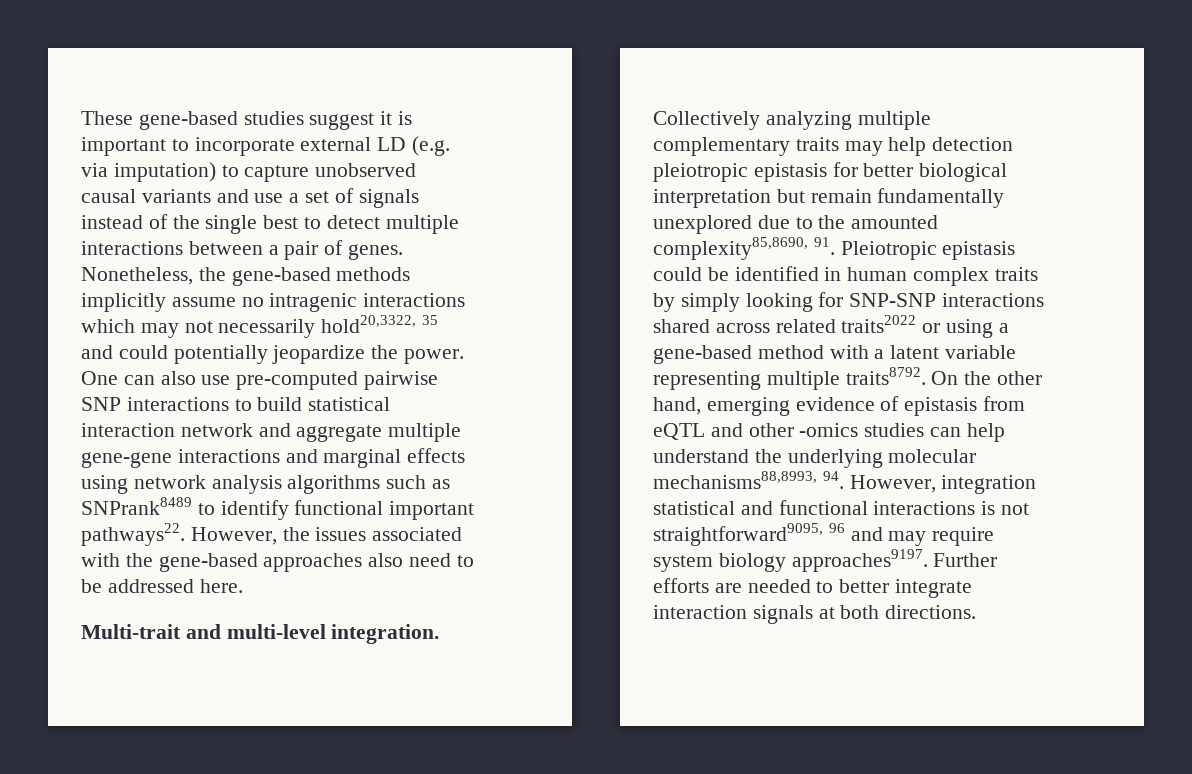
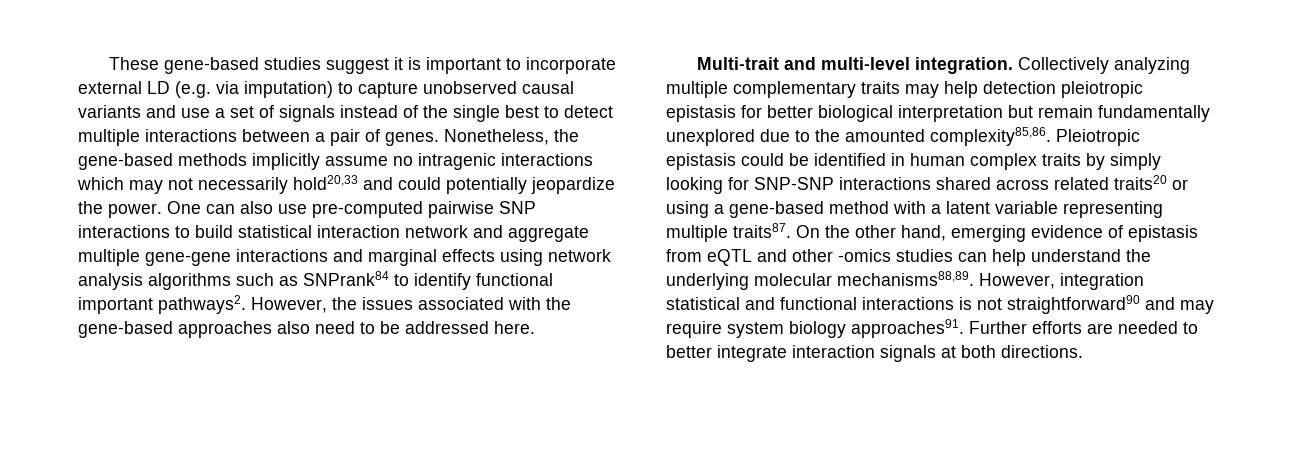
- Nonetheless, the gene-based methods implicitly assume no intragenic interactions which may not necessarily hold20,3322, 35 and could potentially jeopardize the power.
+ Nonetheless, the gene-based methods implicitly assume no intragenic interactions which may not necessarily hold20,33 and could potentially jeopardize the power.
- One can also use pre-computed pairwise SNP interactions to build statistical interaction network and aggregate multiple gene-gene interactions and marginal effects using network analysis algorithms such as SNPrank8489 to identify functional important pathways22.
+ One can also use pre-computed pairwise SNP interactions to build statistical interaction network and aggregate multiple gene-gene interactions and marginal effects using network analysis algorithms such as SNPrank84 to identify functional important pathways2.
- Collectively analyzing multiple complementary traits may help detection pleiotropic epistasis for better biological interpretation but remain fundamentally unexplored due to the amounted complexity85,8690, 91. Pleiotropic epistasis could be identified in human complex traits by simply looking for SNP-SNP interactions shared across related traits2022 or using a gene-based method with a latent variable representing multiple traits8792.
+ Collectively analyzing multiple complementary traits may help detection pleiotropic epistasis for better biological interpretation but remain fundamentally unexplored due to the amounted complexity85,86. Pleiotropic epistasis could be identified in human complex traits by simply looking for SNP-SNP interactions shared across related traits20 or using a gene-based method with a latent variable representing multiple traits87.
- On the other hand, emerging evidence of epistasis from eQTL and other -omics studies can help understand the underlying molecular mechanisms88,8993, 94. However, integration statistical and functional interactions is not straightforward9095, 96 and may require system biology approaches9197.
+ On the other hand, emerging evidence of epistasis from eQTL and other -omics studies can help understand the underlying molecular mechanisms88,89. However, integration statistical and functional interactions is not straightforward90 and may require system biology approaches91.

